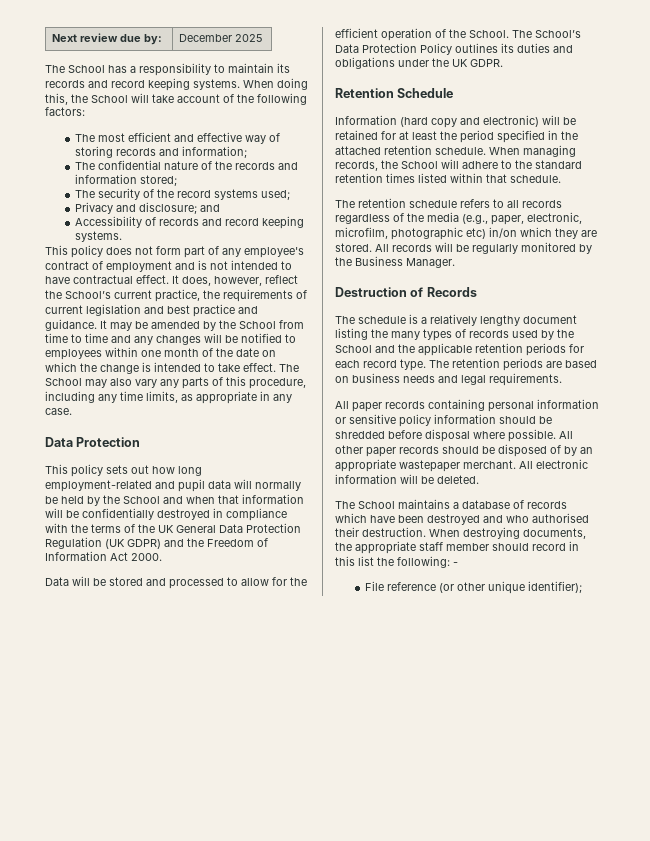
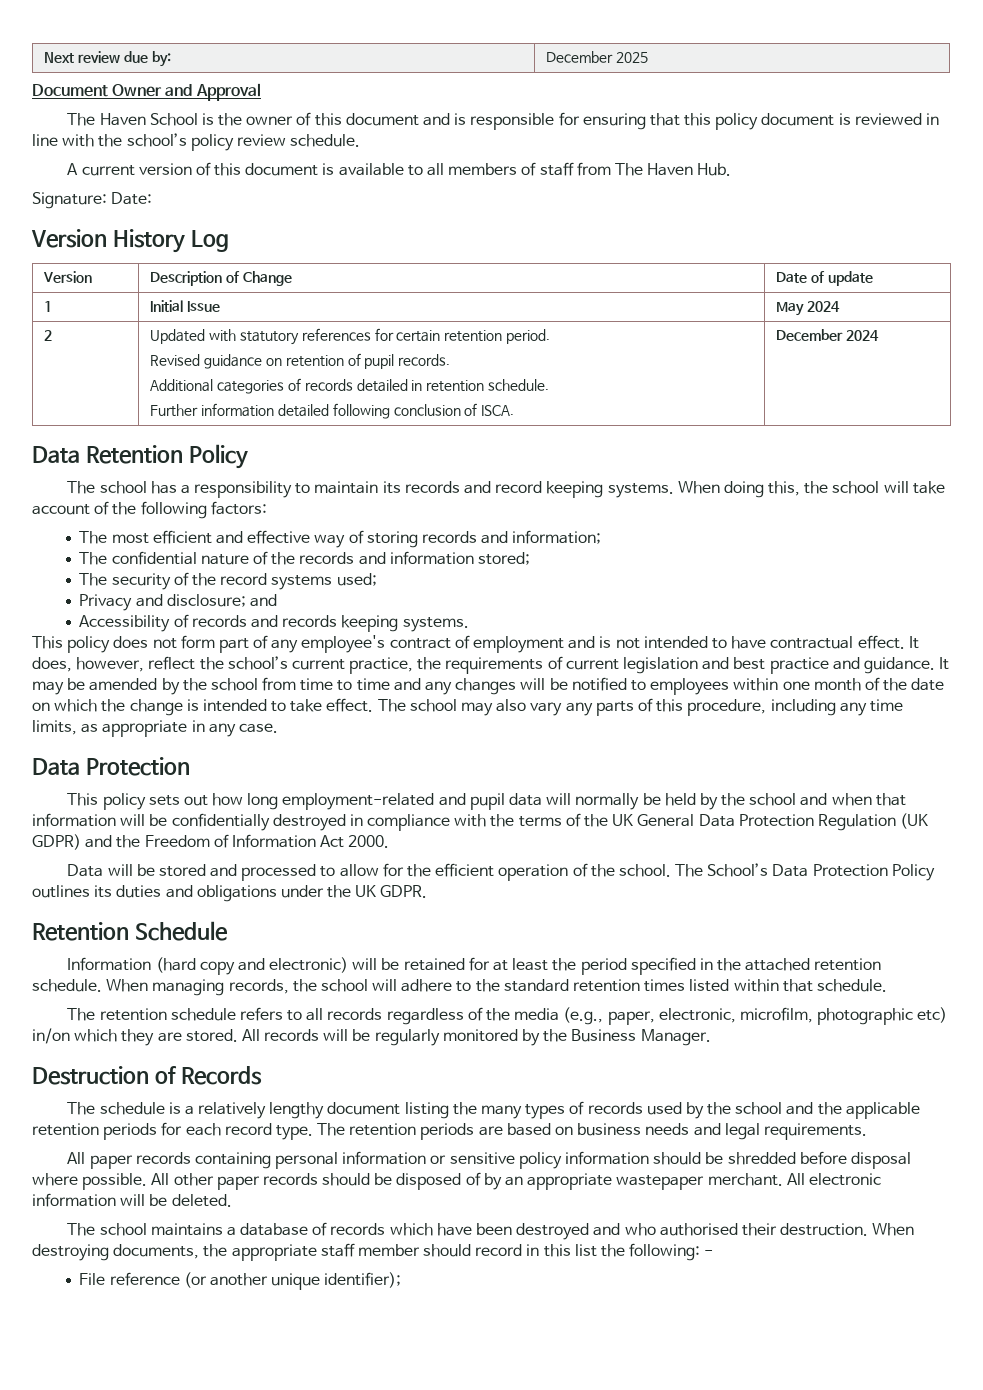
- The School has a responsibility to maintain its records and record keeping systems.
+ Document Owner and Approval
+ The Haven School is the owner of this document and is responsible for ensuring that this policy document is reviewed in line with the school’s policy review schedule.
+ A current version of this document is available to all members of staff from The Haven Hub.
+ Signature: Date:
+ Version History Log
+ Version | Description of Change | Date of update
+ 1 | Initial Issue | May 2024
+ 2 | Updated with statutory references for certain retention period.
+ Revised guidance on retention of pupil records.
+ Additional categories of records detailed in retention schedule.
+ Further information detailed following conclusion of ISCA. | December 2024
+ Data Retention Policy
+ The school has a responsibility to maintain its records and record keeping systems.
- When doing this, the School will take account of the following factors:
+ When doing this, the school will take account of the following factors:
- Accessibility of records and record keeping systems.
+ Accessibility of records and records keeping systems.
- It does, however, reflect the School’s current practice, the requirements of current legislation and best practice and guidance.
+ It does, however, reflect the school’s current practice, the requirements of current legislation and best practice and guidance.
- It may be amended by the School from time to time and any changes will be notified to employees within one month of the date on which the change is intended to take effect.
+ It may be amended by the school from time to time and any changes will be notified to employees within one month of the date on which the change is intended to take effect.
- The School may also vary any parts of this procedure, including any time limits, as appropriate in any case.
+ The school may also vary any parts of this procedure, including any time limits, as appropriate in any case.
- This policy sets out how long employment-related and pupil data will normally be held by the School and when that information will be confidentially destroyed in compliance with the terms of the UK General Data Protection Regulation (UK GDPR) and the Freedom of Information Act 2000.
+ This policy sets out how long employment-related and pupil data will normally be held by the school and when that information will be confidentially destroyed in compliance with the terms of the UK General Data Protection Regulation (UK GDPR) and the Freedom of Information Act 2000.
- Data will be stored and processed to allow for the efficient operation of the School.
+ Data will be stored and processed to allow for the efficient operation of the school.
- When managing records, the School will adhere to the standard retention times listed within that schedule.
+ When managing records, the school will adhere to the standard retention times listed within that schedule.
- The schedule is a relatively lengthy document listing the many types of records used by the School and the applicable retention periods for each record type.
+ The schedule is a relatively lengthy document listing the many types of records used by the school and the applicable retention periods for each record type.
- The School maintains a database of records which have been destroyed and who authorised their destruction.
+ The school maintains a database of records which have been destroyed and who authorised their destruction.
- File reference (or other unique identifier);
+ File reference (or another unique identifier);

